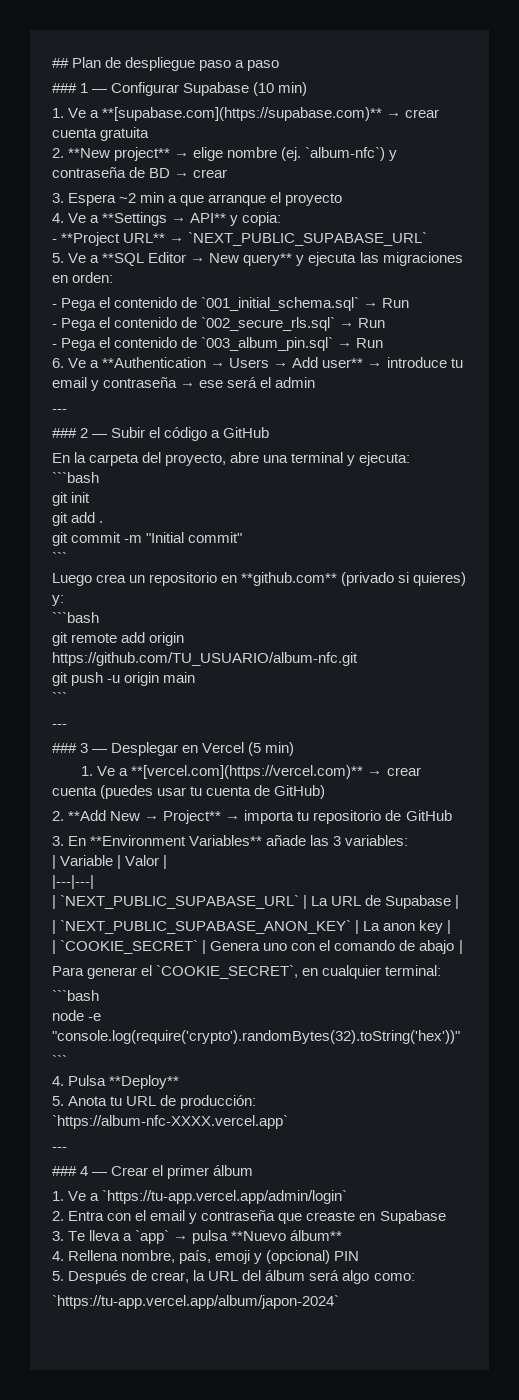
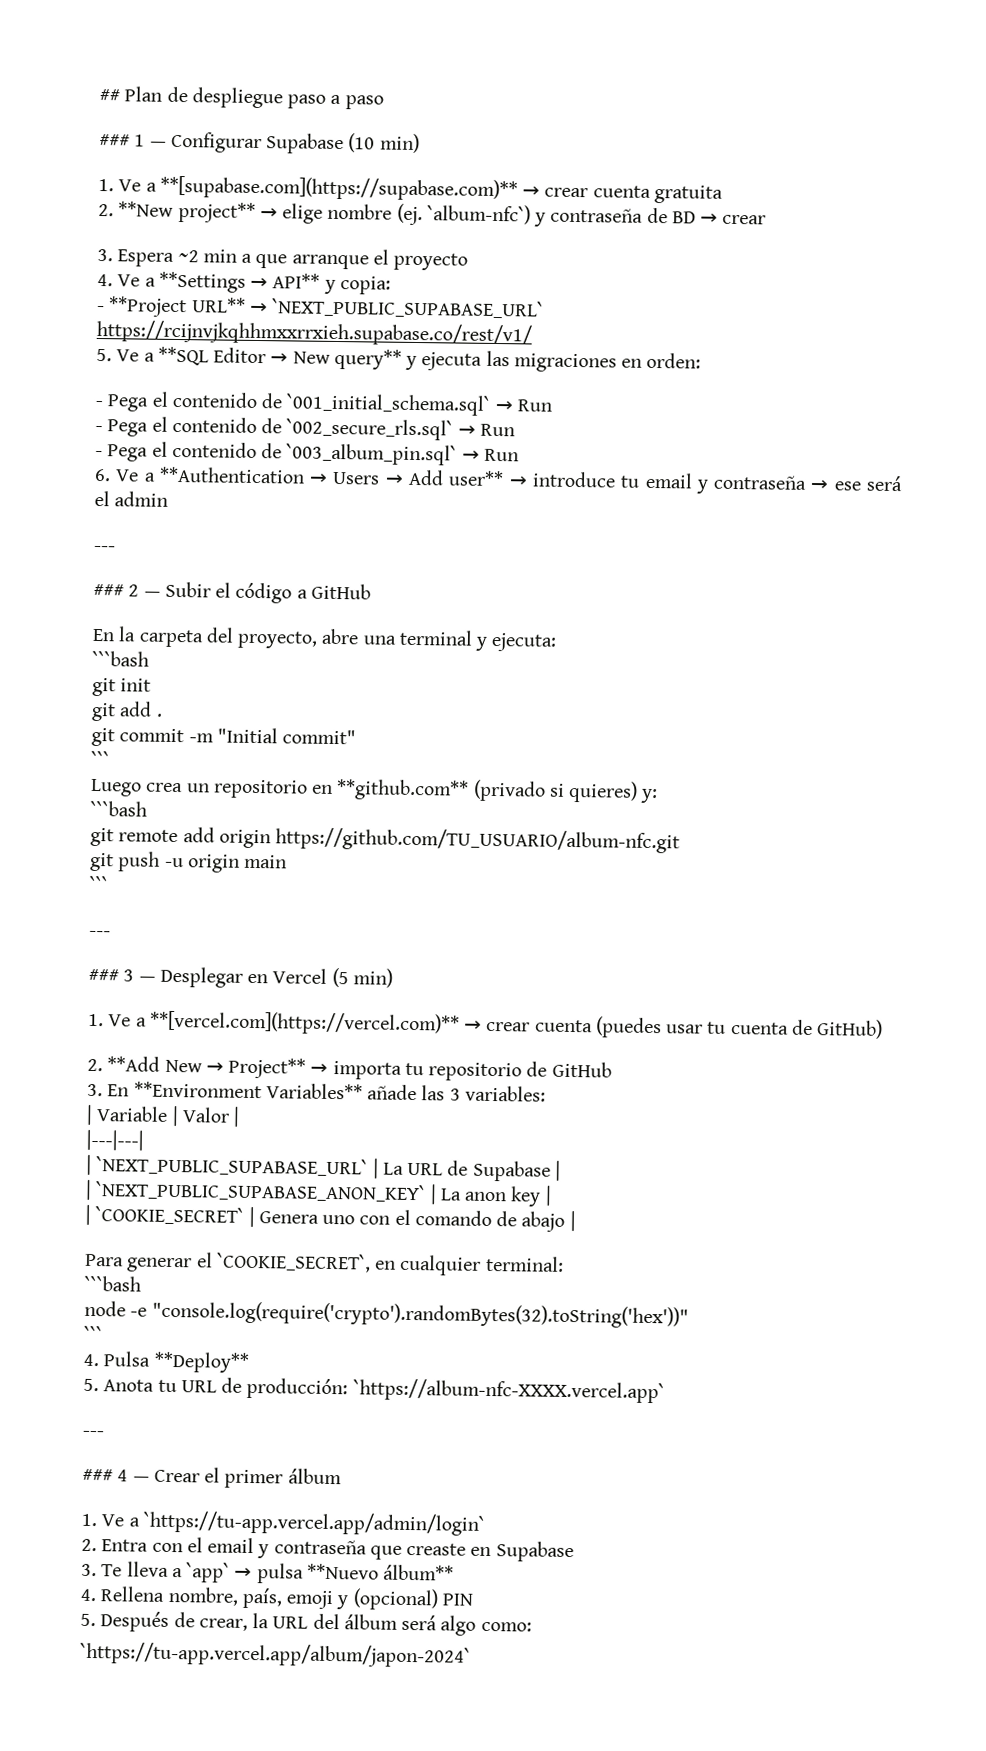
- - **Project URL** → `NEXT_PUBLIC_SUPABASE_URL`
+ - **Project URL** → `NEXT_PUBLIC_SUPABASE_URL` https://rcijnvjkqhhmxxrrxieh.supabase.co/rest/v1/

